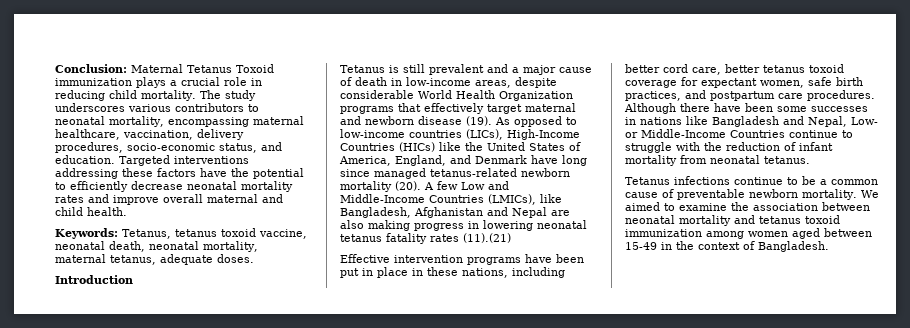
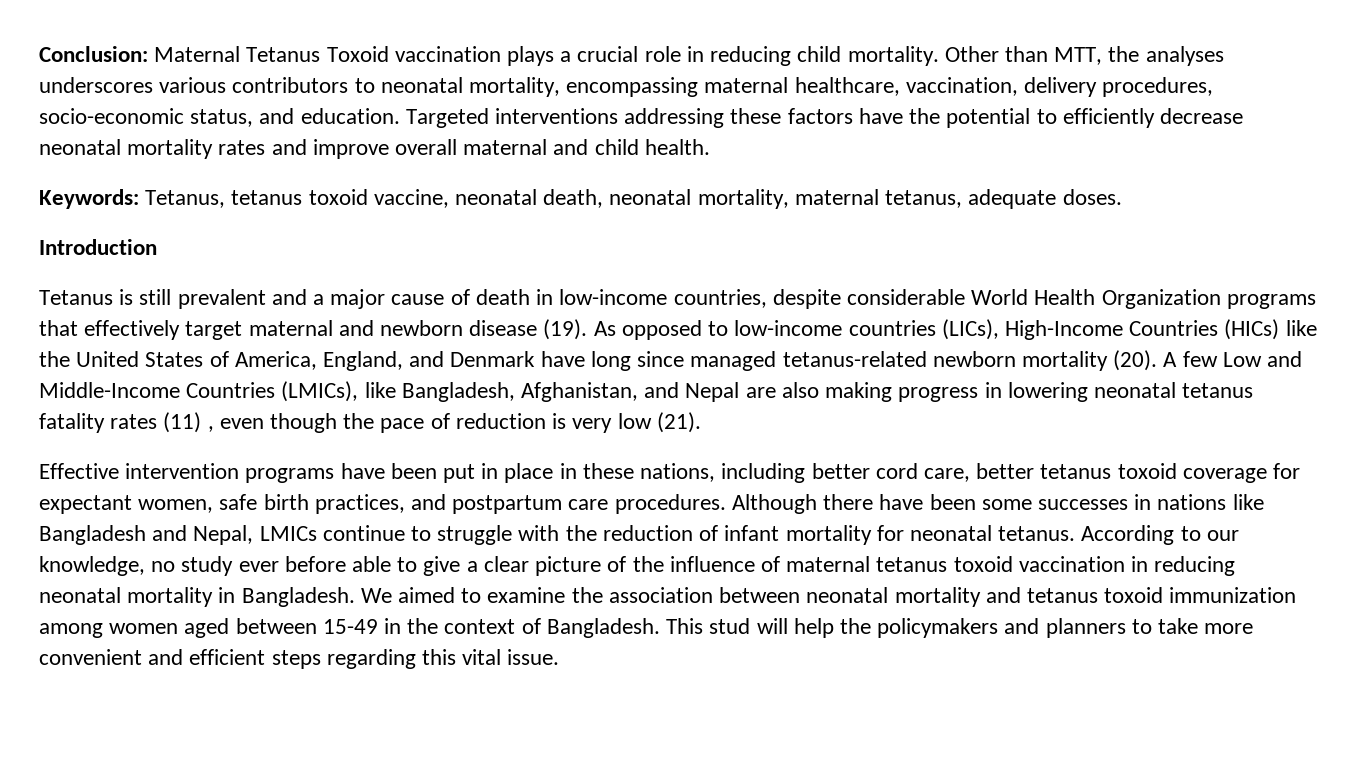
- Conclusion: Maternal Tetanus Toxoid immunization plays a crucial role in reducing child mortality.
+ Conclusion: Maternal Tetanus Toxoid vaccination plays a crucial role in reducing child mortality.
- The study underscores various contributors to neonatal mortality, encompassing maternal healthcare, vaccination, delivery procedures, socio-economic status, and education.
+ Other than MTT, the analyses underscores various contributors to neonatal mortality, encompassing maternal healthcare, vaccination, delivery procedures, socio-economic status, and education.
- Tetanus is still prevalent and a major cause of death in low-income areas, despite considerable World Health Organization programs that effectively target maternal and newborn disease (19).
+ Tetanus is still prevalent and a major cause of death in low-income countries, despite considerable World Health Organization programs that effectively target maternal and newborn disease (19).
- A few Low and Middle-Income Countries (LMICs), like Bangladesh, Afghanistan and Nepal are also making progress in lowering neonatal tetanus fatality rates (11).(21)
+ A few Low and Middle-Income Countries (LMICs), like Bangladesh, Afghanistan, and Nepal are also making progress in lowering neonatal tetanus fatality rates (11) , even though the pace of reduction is very low (21).
- Although there have been some successes in nations like Bangladesh and Nepal, Low- or Middle-Income Countries continue to struggle with the reduction of infant mortality from neonatal tetanus.
- Tetanus infections continue to be a common cause of preventable newborn mortality.
+ Although there have been some successes in nations like Bangladesh and Nepal, LMICs continue to struggle with the reduction of infant mortality for neonatal tetanus. According to our knowledge, no study ever before able to give a clear picture of the influence of maternal tetanus toxoid vaccination in reducing neonatal mortality in Bangladesh.
+ This stud will help the policymakers and planners to take more convenient and efficient steps regarding this vital issue.

